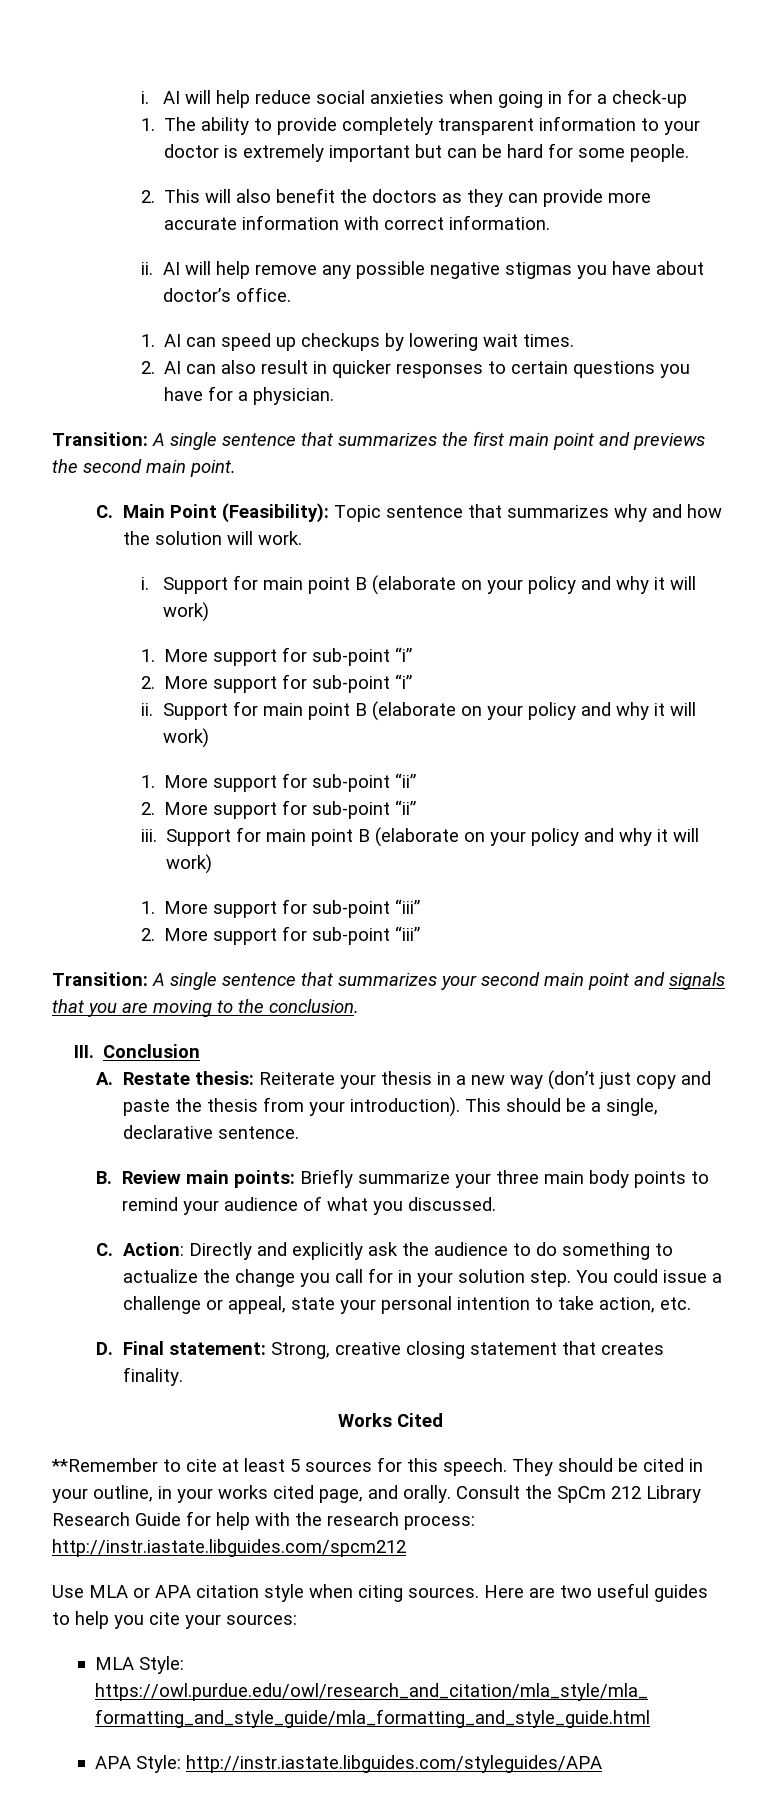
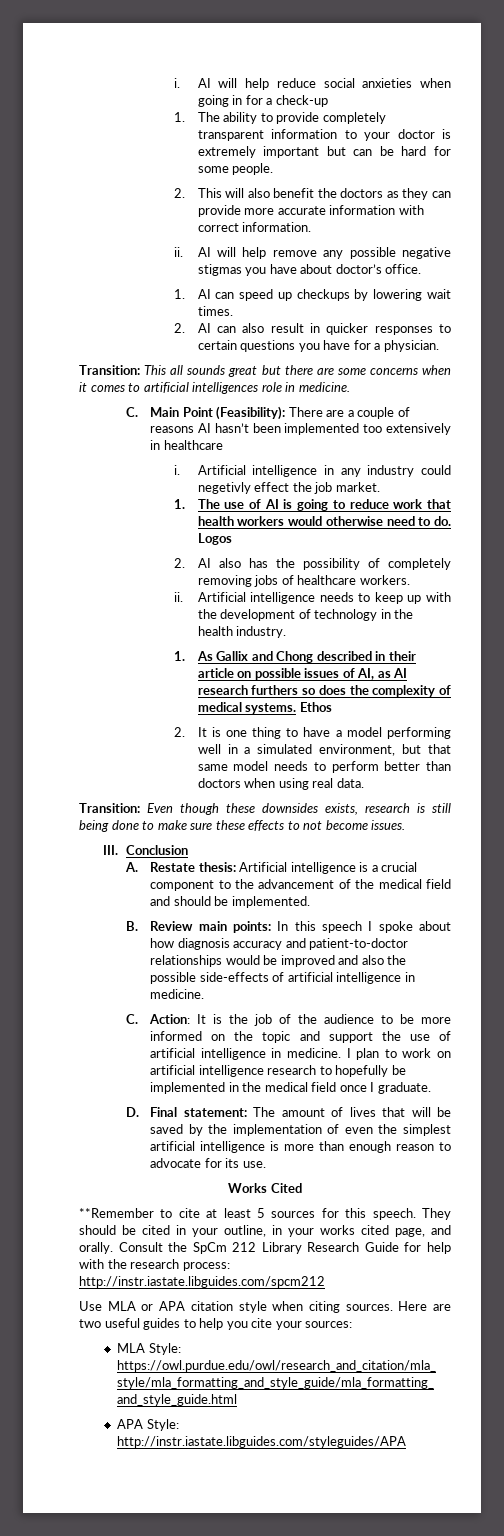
- Transition: A single sentence that summarizes the first main point and previews the second main point.
- C. Main Point (Feasibility): Topic sentence that summarizes why and how the solution will work.
- i. Support for main point B (elaborate on your policy and why it will work)
- 1. More support for sub-point “i”
- 2. More support for sub-point “i”
- ii. Support for main point B (elaborate on your policy and why it will work)
- 1. More support for sub-point “ii”
- 2. More support for sub-point “ii”
- iii. Support for main point B (elaborate on your policy and why it will work)
- 1. More support for sub-point “iii”
- 2. More support for sub-point “iii”
- Transition: A single sentence that summarizes your second main point and signals that you are moving to the conclusion.
+ Transition: This all sounds great but there are some concerns when it comes to artificial intelligences role in medicine.
+ C. Main Point (Feasibility): There are a couple of reasons AI hasn’t been implemented too extensively in healthcare
+ i. Artificial intelligence in any industry could negetivly effect the job market.
+ 1. The use of AI is going to reduce work that health workers would otherwise need to do. Logos
+ 2. AI also has the possibility of completely removing jobs of healthcare workers.
+ ii. Artificial intelligence needs to keep up with the development of technology in the health industry.
+ 1. As Gallix and Chong described in their article on possible issues of AI, as AI research furthers so does the complexity of medical systems. Ethos
+ 2. It is one thing to have a model performing well in a simulated environment, but that same model needs to perform better than doctors when using real data.
+ Transition: Even though these downsides exists, research is still being done to make sure these effects to not become issues.
- A. Restate thesis: Reiterate your thesis in a new way (don’t just copy and paste the thesis from your introduction). This should be a single, declarative sentence.
- B. Review main points: Briefly summarize your three main body points to remind your audience of what you discussed.
- C. Action: Directly and explicitly ask the audience to do something to actualize the change you call for in your solution step. You could issue a challenge or appeal, state your personal intention to take action, etc.
- D. Final statement: Strong, creative closing statement that creates finality.
+ A. Restate thesis: Artificial intelligence is a crucial component to the advancement of the medical field and should be implemented.
+ B. Review main points: In this speech I spoke about how diagnosis accuracy and patient-to-doctor relationships would be improved and also the possible side-effects of artificial intelligence in medicine.
+ C. Action: It is the job of the audience to be more informed on the topic and support the use of artificial intelligence in medicine. I plan to work on artificial intelligence research to hopefully be implemented in the medical field once I graduate.
+ D. Final statement: The amount of lives that will be saved by the implementation of even the simplest artificial intelligence is more than enough reason to advocate for its use.

